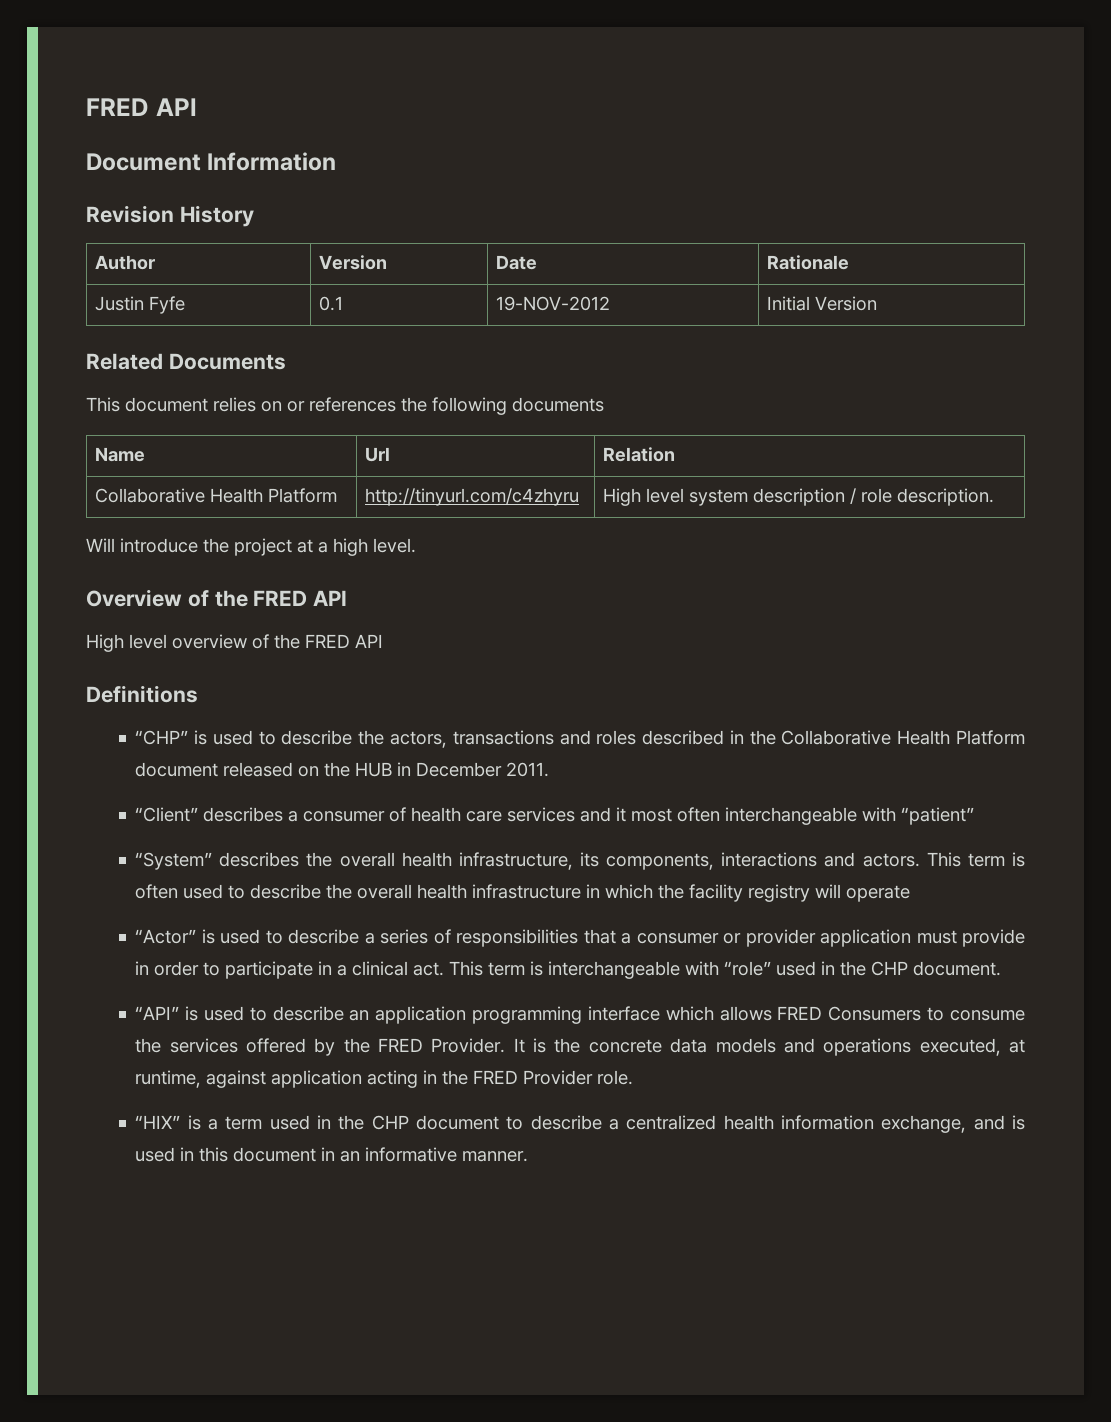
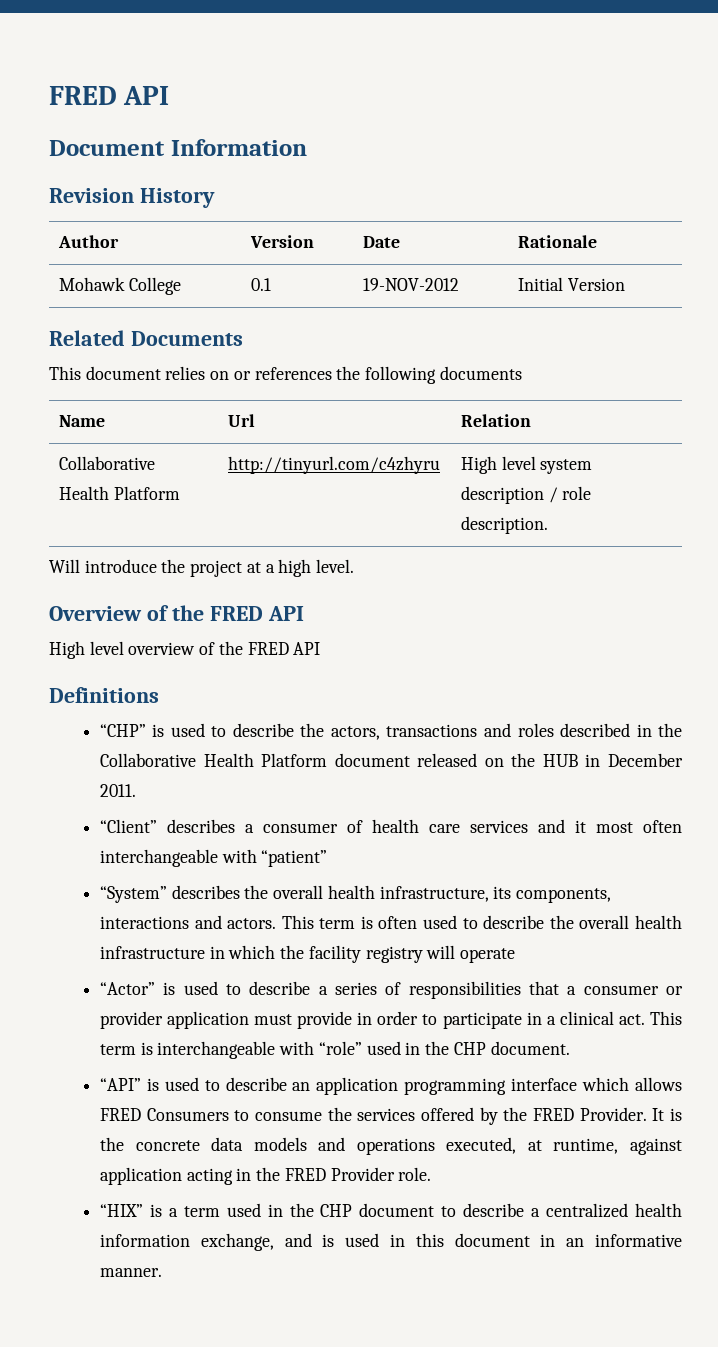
- Justin Fyfe | 0.1 | 19-NOV-2012 | Initial Version
+ Mohawk College | 0.1 | 19-NOV-2012 | Initial Version

